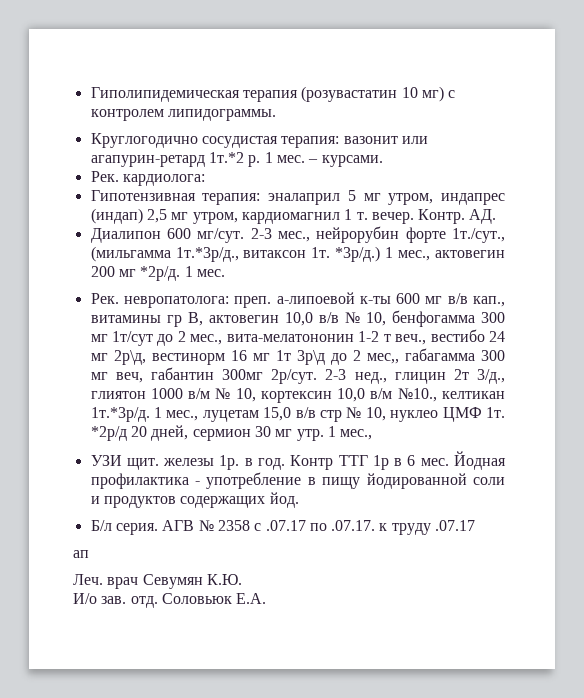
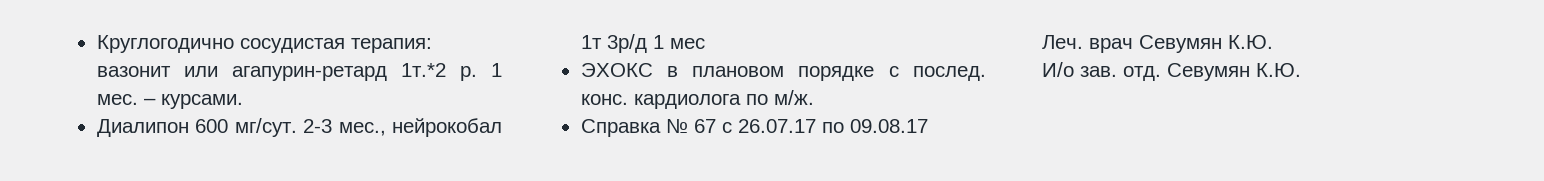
- Гиполипидемическая терапия (розувастатин 10 мг) с контролем липидограммы.
- Рек. кардиолога:
- Гипотензивная терапия: эналаприл 5 мг утром, индапрес (индап) 2,5 мг утром, кардиомагнил 1 т. вечер. Контр. АД.
- 2-3 мес., нейрорубин форте 1т./сут., (мильгамма 1т.*3р/д., витаксон 1т. *3р/д.) 1 мес., актовегин 200 мг *2р/д. 1 мес.
- Рек. невропатолога: преп. а-липоевой к-ты 600 мг в/в кап., витамины гр В, актовегин 10,0 в/в № 10, бенфогамма 300 мг 1т/сут до 2 мес., вита-мелатононин 1-2 т веч., вестибо 24 мг 2р\д, вестинорм 16 мг 1т 3р\д до 2 мес,, габагамма 300 мг веч, габантин 300мг 2р/сут. 2-3 нед., глицин 2т 3/д., глиятон 1000 в/м № 10, кортексин 10,0 в/м №10., келтикан 1т.*3р/д. 1 мес., луцетам 15,0 в/в стр № 10, нуклео ЦМФ 1т. *2р/д 20 дней, сермион 30 мг утр. 1 мес.,
- УЗИ щит. железы 1р. в год. Контр ТТГ 1р в 6 мес. Йодная профилактика - употребление в пищу йодированной соли и продуктов содержащих йод.
- Б/л серия. АГВ № 2358 с .07.17 по .07.17. к труду .07.17
- ап
+ 2-3 мес., нейрокобал 1т 3р/д 1 мес
+ ЭХОКС в плановом порядке с послед. конс. кардиолога по м/ж.
+ Справка № 67 с 26.07.17 по 09.08.17
- И/о зав. отд. Соловьюк Е.А.
+ И/о зав. отд. Севумян К.Ю.

